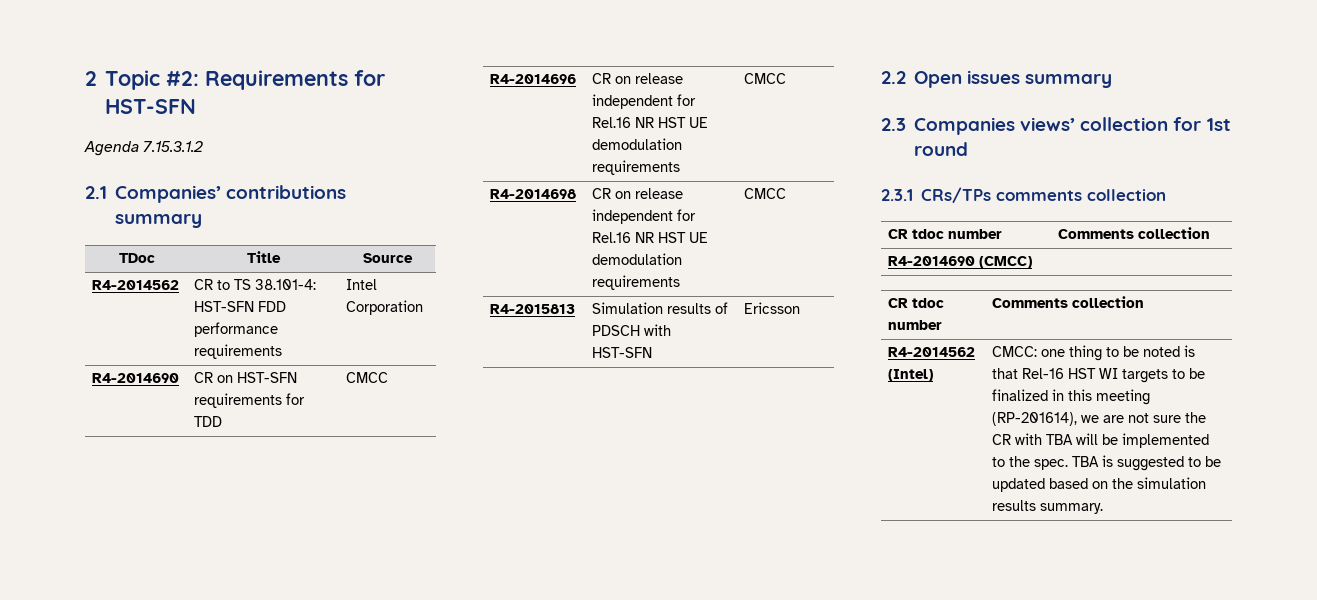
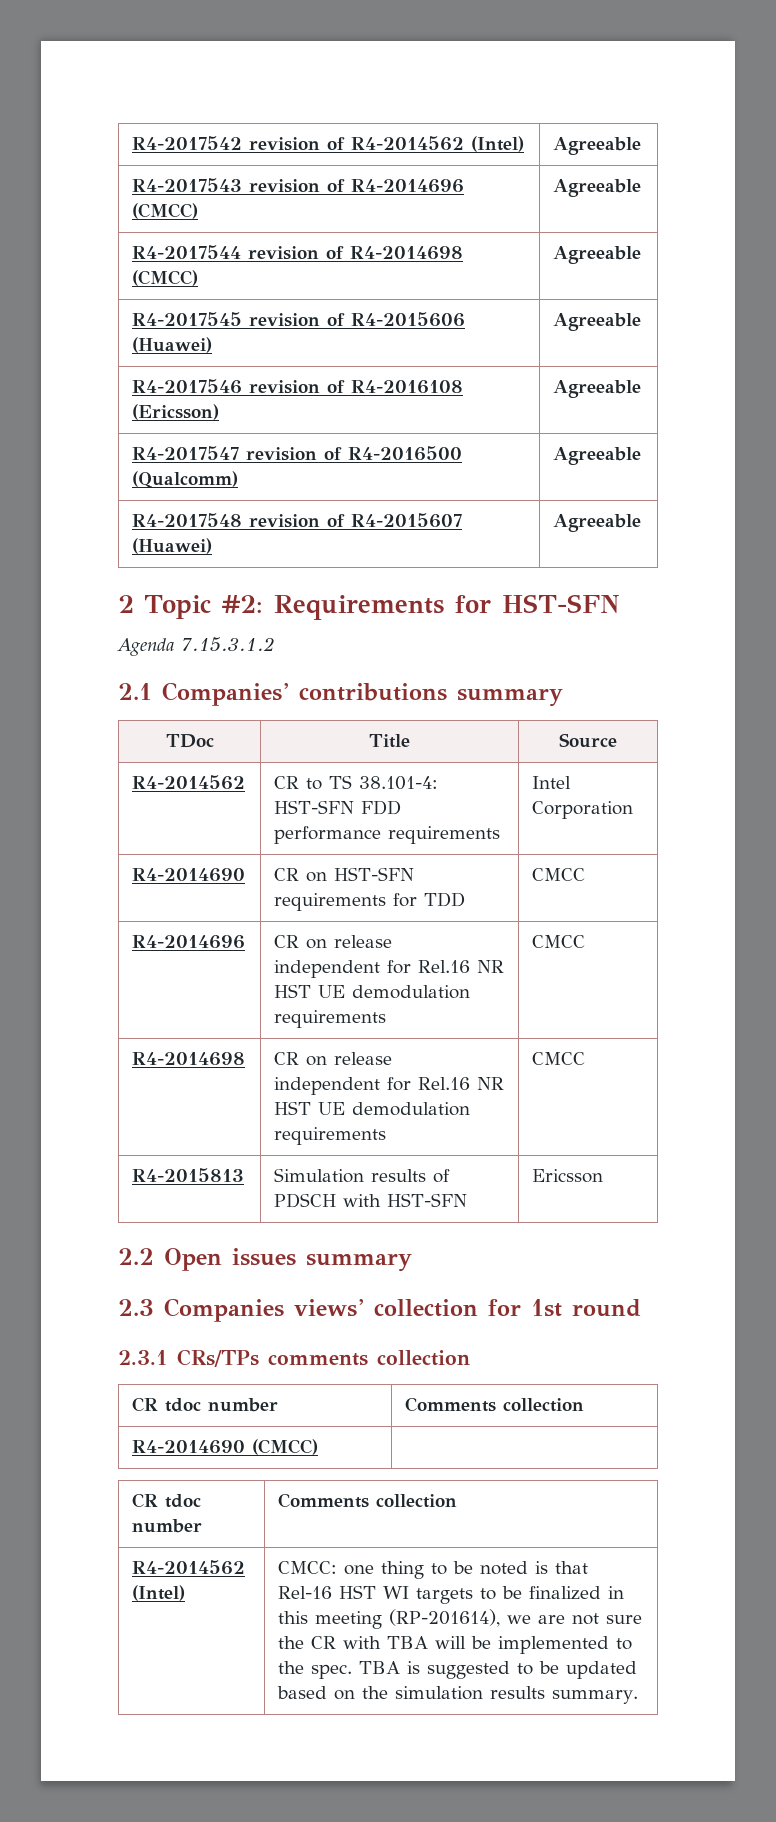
+ R4-2017542 revision of R4-2014562 (Intel) | Agreeable
+ R4-2017543 revision of R4-2014696 (CMCC) | Agreeable
+ R4-2017544 revision of R4-2014698 (CMCC) | Agreeable
+ R4-2017545 revision of R4-2015606 (Huawei) | Agreeable
+ R4-2017546 revision of R4-2016108 (Ericsson) | Agreeable
+ R4-2017547 revision of R4-2016500 (Qualcomm) | Agreeable
+ R4-2017548 revision of R4-2015607 (Huawei) | Agreeable

